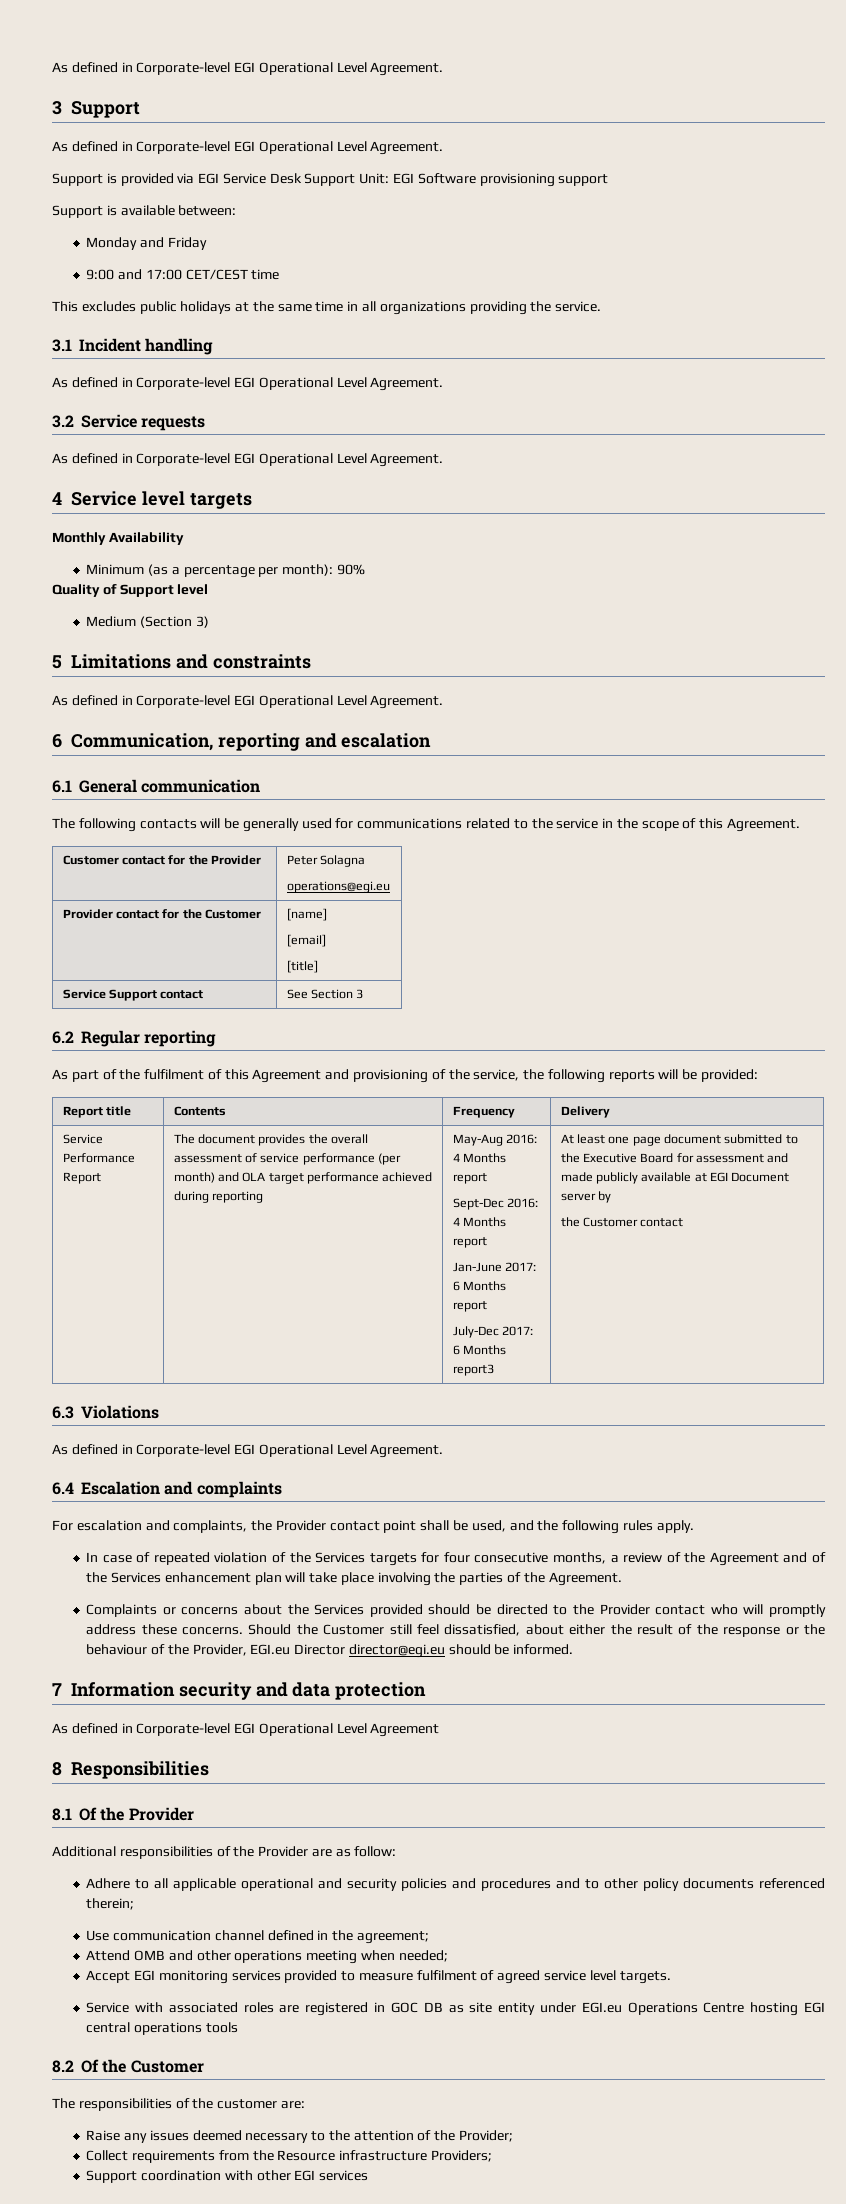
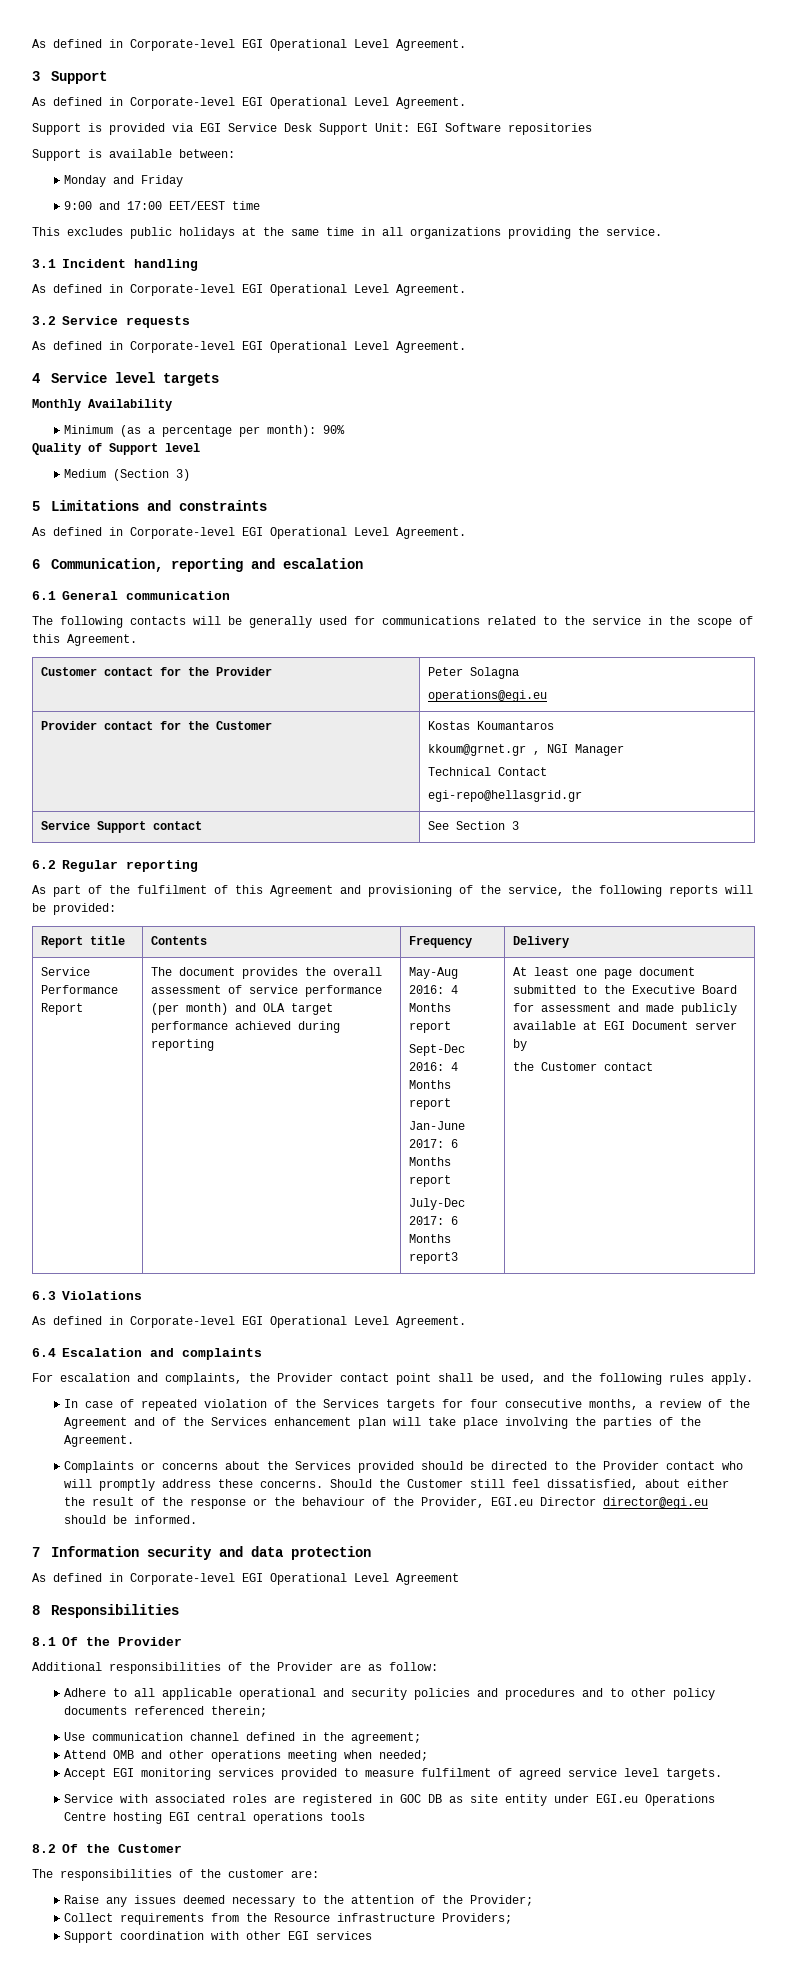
- Support is provided via EGI Service Desk Support Unit: EGI Software provisioning support
+ Support is provided via EGI Service Desk Support Unit: EGI Software repositories
- 9:00 and 17:00 CET/CEST time
+ 9:00 and 17:00 EET/EEST time
- Provider contact for the Customer | [name]
- [email]
- [title]
+ Provider contact for the Customer | Kostas Koumantaros
+ kkoum@grnet.gr , NGI Manager
+ Technical Contact
+ egi-repo@hellasgrid.gr

